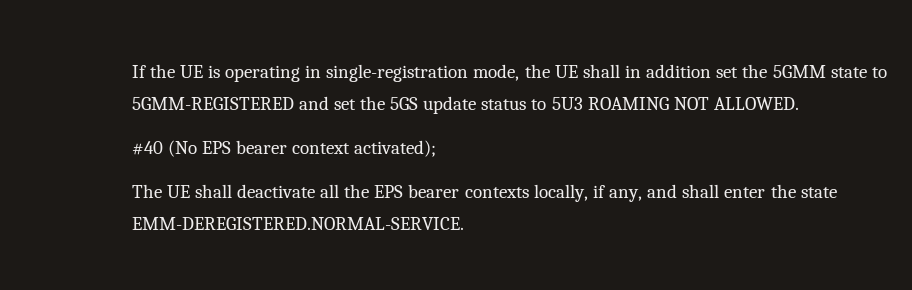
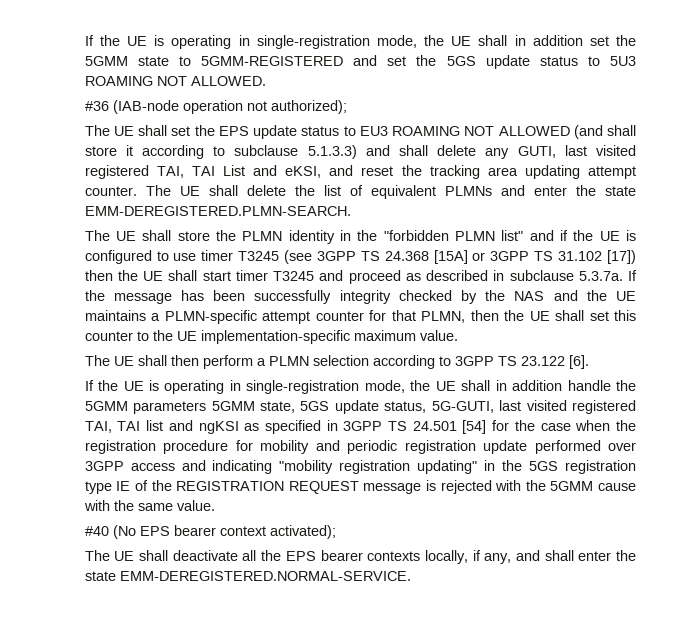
+ #36 (IAB-node operation not authorized);
+ The UE shall set the EPS update status to EU3 ROAMING NOT ALLOWED (and shall store it according to subclause 5.1.3.3) and shall delete any GUTI, last visited registered TAI, TAI List and eKSI, and reset the tracking area updating attempt counter. The UE shall delete the list of equivalent PLMNs and enter the state EMM-DEREGISTERED.PLMN-SEARCH.
+ The UE shall store the PLMN identity in the "forbidden PLMN list" and if the UE is configured to use timer T3245 (see 3GPP TS 24.368 [15A] or 3GPP TS 31.102 [17]) then the UE shall start timer T3245 and proceed as described in subclause 5.3.7a. If the message has been successfully integrity checked by the NAS and the UE maintains a PLMN-specific attempt counter for that PLMN, then the UE shall set this counter to the UE implementation-specific maximum value.
+ The UE shall then perform a PLMN selection according to 3GPP TS 23.122 [6].
+ If the UE is operating in single-registration mode, the UE shall in addition handle the 5GMM parameters 5GMM state, 5GS update status, 5G-GUTI, last visited registered TAI, TAI list and ngKSI as specified in 3GPP TS 24.501 [54] for the case when the registration procedure for mobility and periodic registration update performed over 3GPP access and indicating "mobility registration updating" in the 5GS registration type IE of the REGISTRATION REQUEST message is rejected with the 5GMM cause with the same value.

